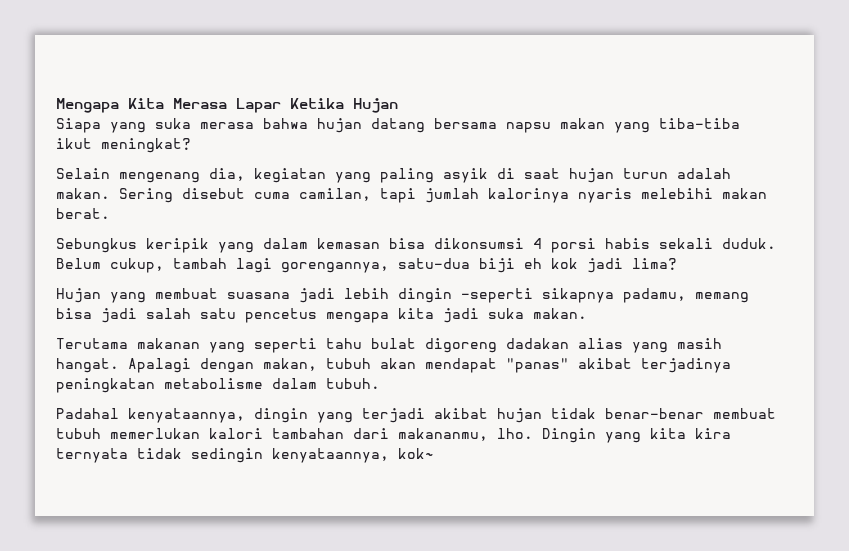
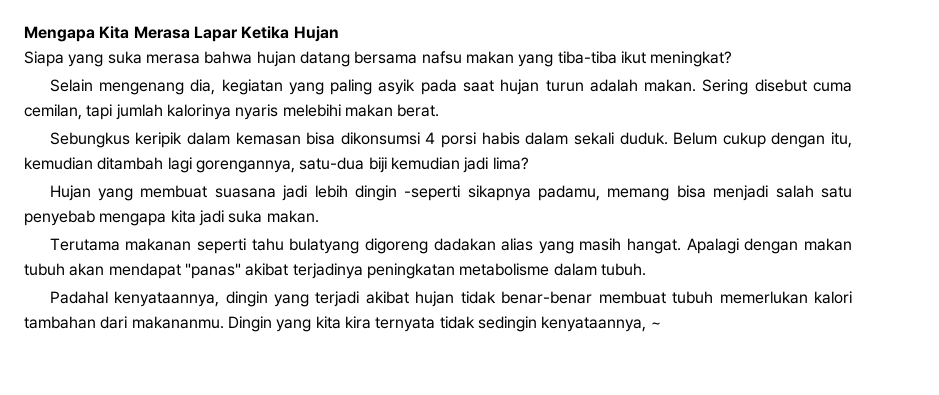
- Siapa yang suka merasa bahwa hujan datang bersama napsu makan yang tiba-tiba ikut meningkat?
+ Siapa yang suka merasa bahwa hujan datang bersama nafsu makan yang tiba-tiba ikut meningkat?
- Selain mengenang dia, kegiatan yang paling asyik di saat hujan turun adalah makan.
+ Selain mengenang dia, kegiatan yang paling asyik pada saat hujan turun adalah makan.
- Sering disebut cuma camilan, tapi jumlah kalorinya nyaris melebihi makan berat.
+ Sering disebut cuma cemilan, tapi jumlah kalorinya nyaris melebihi makan berat.
- Sebungkus keripik yang dalam kemasan bisa dikonsumsi 4 porsi habis sekali duduk.
+ Sebungkus keripik dalam kemasan bisa dikonsumsi 4 porsi habis dalam sekali duduk.
- Belum cukup, tambah lagi gorengannya, satu-dua biji eh kok jadi lima?
+ Belum cukup dengan itu, kemudian ditambah lagi gorengannya, satu-dua biji kemudian jadi lima?
- Hujan yang membuat suasana jadi lebih dingin -seperti sikapnya padamu, memang bisa jadi salah satu pencetus mengapa kita jadi suka makan.
+ Hujan yang membuat suasana jadi lebih dingin -seperti sikapnya padamu, memang bisa menjadi salah satu penyebab mengapa kita jadi suka makan.
- Terutama makanan yang seperti tahu bulat digoreng dadakan alias yang masih hangat.
+ Terutama makanan seperti tahu bulatyang digoreng dadakan alias yang masih hangat.
- Apalagi dengan makan, tubuh akan mendapat "panas" akibat terjadinya peningkatan metabolisme dalam tubuh.
+ Apalagi dengan makan tubuh akan mendapat "panas" akibat terjadinya peningkatan metabolisme dalam tubuh.
- Padahal kenyataannya, dingin yang terjadi akibat hujan tidak benar-benar membuat tubuh memerlukan kalori tambahan dari makananmu, lho.
+ Padahal kenyataannya, dingin yang terjadi akibat hujan tidak benar-benar membuat tubuh memerlukan kalori tambahan dari makananmu.
- Dingin yang kita kira ternyata tidak sedingin kenyataannya, kok~
+ Dingin yang kita kira ternyata tidak sedingin kenyataannya, ~

